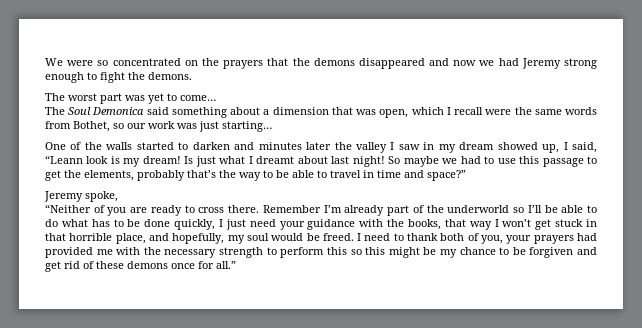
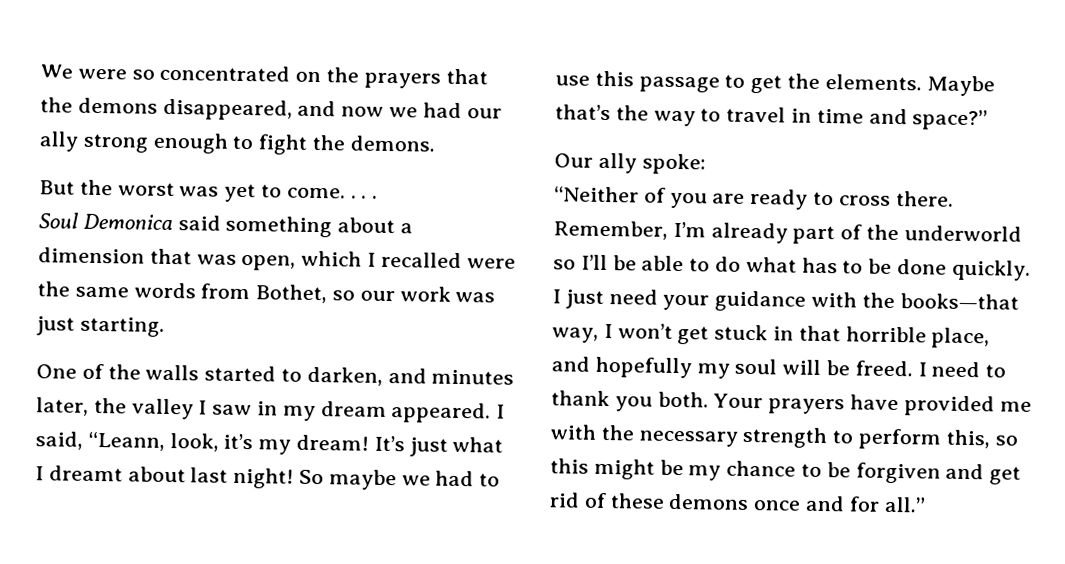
- We were so concentrated on the prayers that the demons disappeared and now we had Jeremy strong enough to fight the demons.
+ We were so concentrated on the prayers that the demons disappeared, and now we had our ally strong enough to fight the demons.
- The worst part was yet to come…
- The Soul Demonica said something about a dimension that was open, which I recall were the same words from Bothet, so our work was just starting…
+ But the worst was yet to come. . . .
+ Soul Demonica said something about a dimension that was open, which I recalled were the same words from Bothet, so our work was just starting.
- One of the walls started to darken and minutes later the valley I saw in my dream showed up, I said, “Leann look is my dream!
+ One of the walls started to darken, and minutes later, the valley I saw in my dream appeared. I said, “Leann, look, it’s my dream!
- Is just what I dreamt about last night!
+ It’s just what I dreamt about last night!
- So maybe we had to use this passage to get the elements, probably that’s the way to be able to travel in time and space?”
+ So maybe we had to use this passage to get the elements. Maybe that’s the way to travel in time and space?”
- Jeremy spoke,
+ Our ally spoke:
- Remember I’m already part of the underworld so I’ll be able to do what has to be done quickly, I just need your guidance with the books, that way I won’t get stuck in that horrible place, and hopefully, my soul would be freed.
+ Remember, I’m already part of the underworld so I’ll be able to do what has to be done quickly. I just need your guidance with the books—that way, I won’t get stuck in that horrible place, and hopefully my soul will be freed.
- I need to thank both of you, your prayers had provided me with the necessary strength to perform this so this might be my chance to be forgiven and get rid of these demons once for all.”
+ I need to thank you both. Your prayers have provided me with the necessary strength to perform this, so this might be my chance to be forgiven and get rid of these demons once and for all.”

